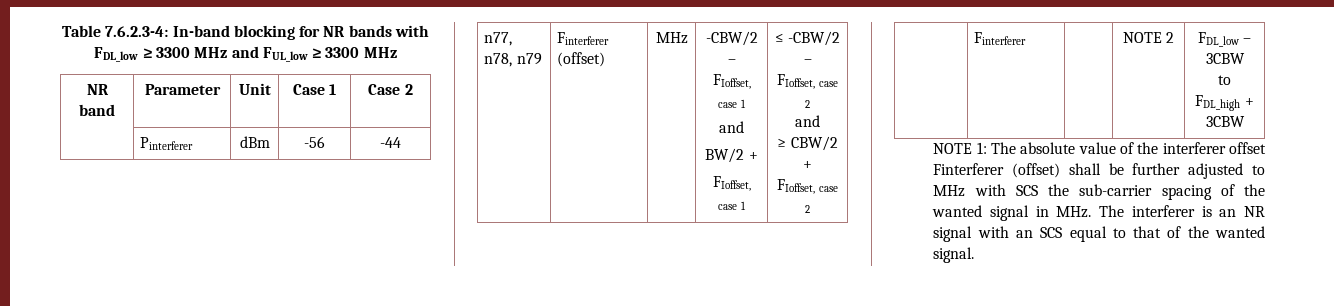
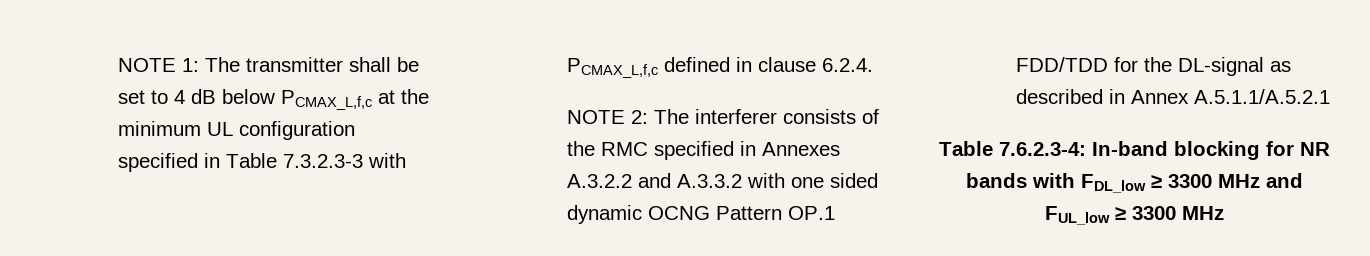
+ NOTE 1: The transmitter shall be set to 4 dB below PCMAX_L,f,c at the minimum UL configuration specified in Table 7.3.2.3-3 with PCMAX_L,f,c defined in clause 6.2.4.
+ NOTE 2: The interferer consists of the RMC specified in Annexes A.3.2.2 and A.3.3.2 with one sided dynamic OCNG Pattern OP.1 FDD/TDD for the DL-signal as described in Annex A.5.1.1/A.5.2.1
- NR band | Parameter | Unit | Case 1 | Case 2
- | Pinterferer | dBm | -56 | -44
- n77, n78, n79 | Finterferer (offset) | MHz | -CBW/2 –
- FIoffset, case 1
- and
- BW/2 +
- FIoffset, case 1 | ≤ -CBW/2 –
- FIoffset, case 2
- and
- ≥ CBW/2 +
- FIoffset, case 2
- | Finterferer | | NOTE 2 | FDL_low – 3CBW
- to
- FDL_high + 3CBW
- NOTE 1: The absolute value of the interferer offset Finterferer (offset) shall be further adjusted to MHz with SCS the sub-carrier spacing of the wanted signal in MHz. The interferer is an NR signal with an SCS equal to that of the wanted signal.

